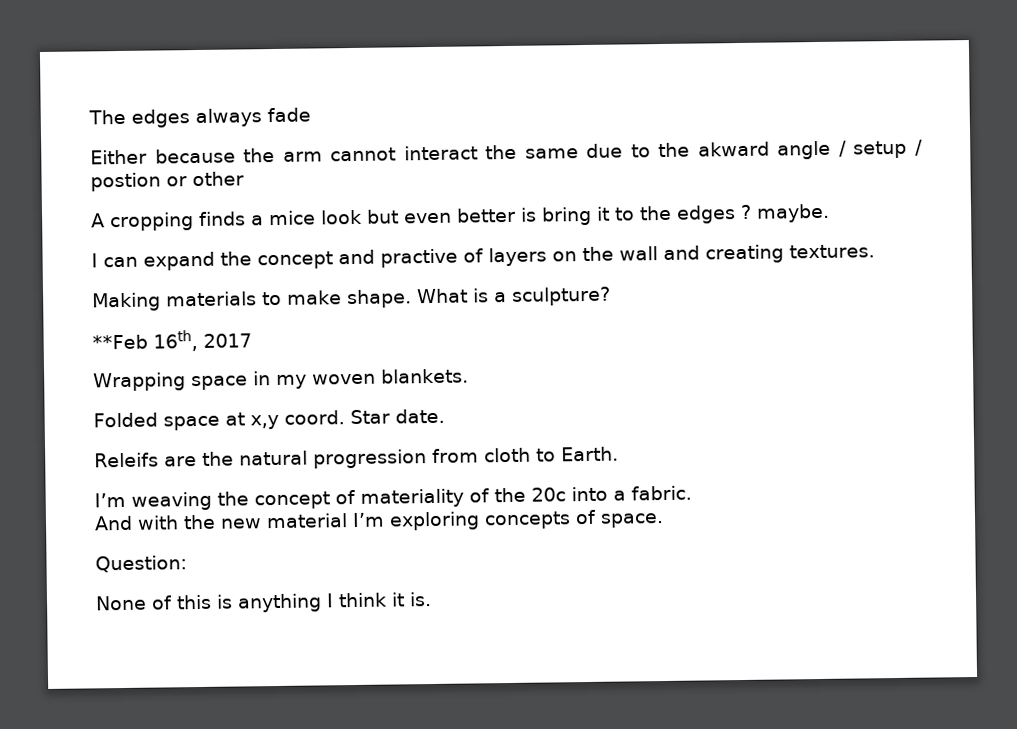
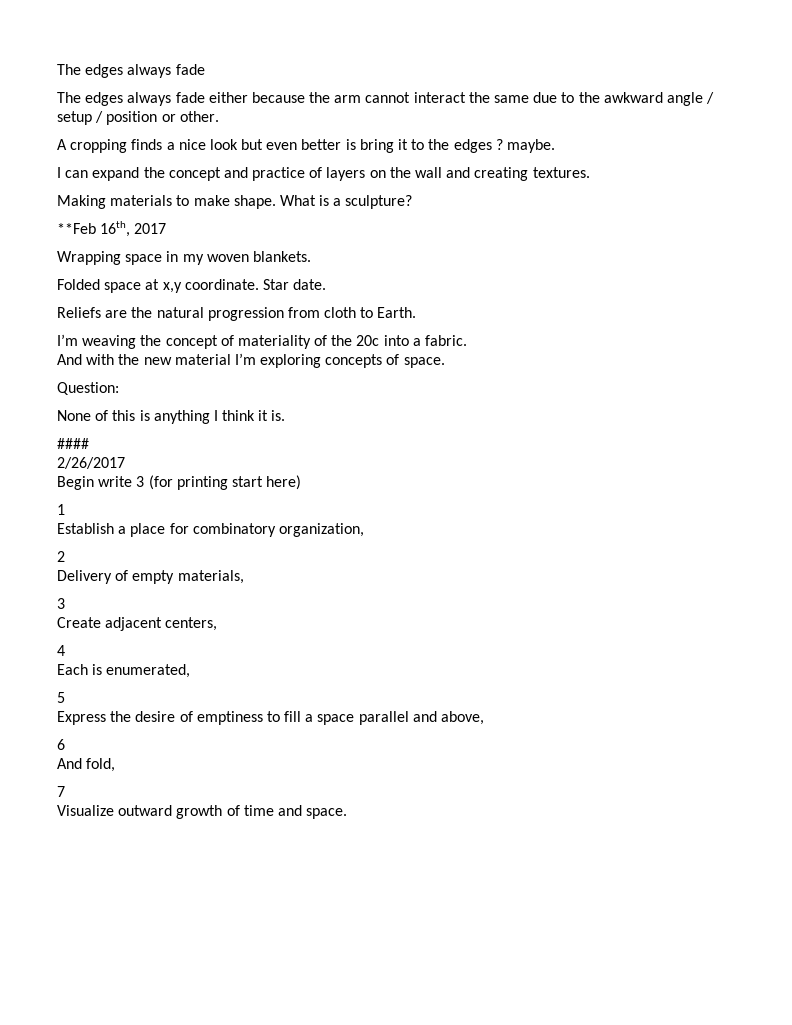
- Either because the arm cannot interact the same due to the akward angle / setup / postion or other
+ The edges always fade either because the arm cannot interact the same due to the awkward angle / setup / position or other.
- A cropping finds a mice look but even better is bring it to the edges ? maybe.
+ A cropping finds a nice look but even better is bring it to the edges ? maybe.
- I can expand the concept and practive of layers on the wall and creating textures.
+ I can expand the concept and practice of layers on the wall and creating textures.
- Folded space at x,y coord.
+ Folded space at x,y coordinate.
- Releifs are the natural progression from cloth to Earth.
+ Reliefs are the natural progression from cloth to Earth.
+ ####
+ 2/26/2017
+ Begin write 3 (for printing start here)
+ 1
+ Establish a place for combinatory organization,
+ 2
+ Delivery of empty materials,
+ 3
+ Create adjacent centers,
+ 4
+ Each is enumerated,
+ 5
+ Express the desire of emptiness to fill a space parallel and above,
+ 6
+ And fold,
+ 7
+ Visualize outward growth of time and space.

